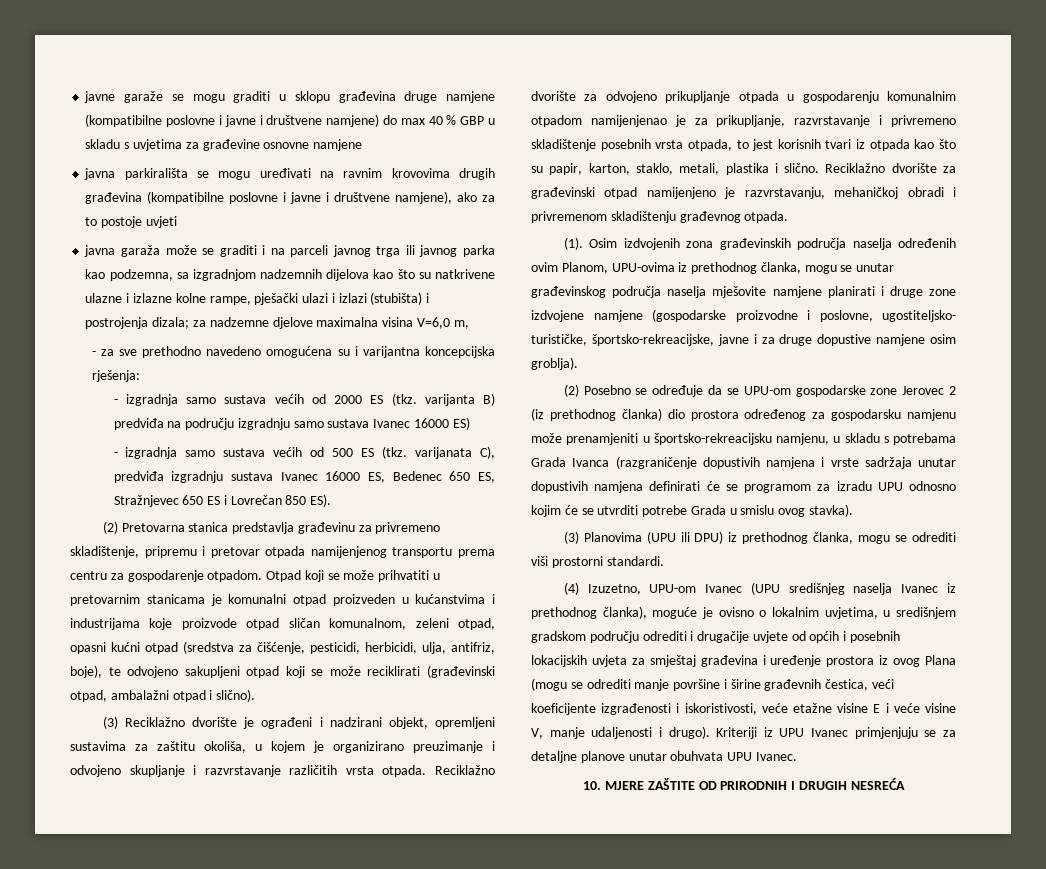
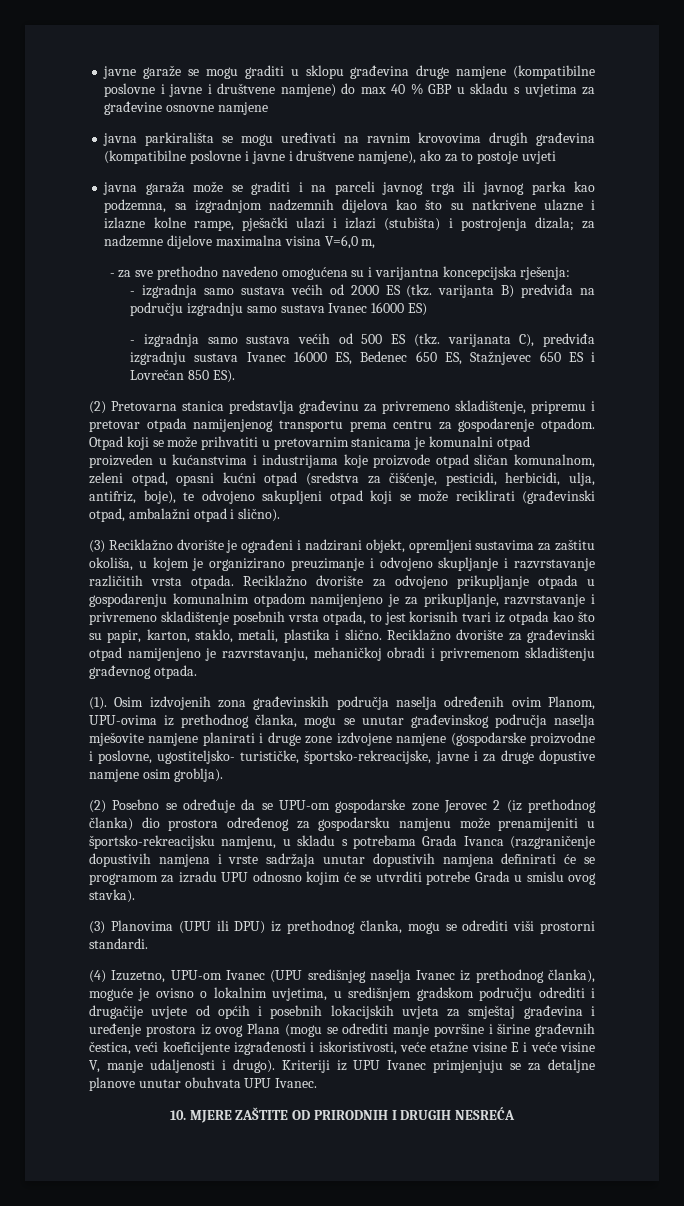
- javna garaža može se graditi i na parceli javnog trga ili javnog parka kao podzemna, sa izgradnjom nadzemnih dijelova kao što su natkrivene ulazne i izlazne kolne rampe, pješački ulazi i izlazi (stubišta) i postrojenja dizala; za nadzemne djelove maximalna visina V=6,0 m,
+ javna garaža može se graditi i na parceli javnog trga ili javnog parka kao podzemna, sa izgradnjom nadzemnih dijelova kao što su natkrivene ulazne i izlazne kolne rampe, pješački ulazi i izlazi (stubišta) i postrojenja dizala; za nadzemne dijelove maximalna visina V=6,0 m,
- - izgradnja samo sustava većih od 500 ES (tkz. varijanata C), predviđa izgradnju sustava Ivanec 16000 ES, Bedenec 650 ES, Stražnjevec 650 ES i Lovrečan 850 ES).
+ - izgradnja samo sustava većih od 500 ES (tkz. varijanata C), predviđa izgradnju sustava Ivanec 16000 ES, Bedenec 650 ES, Stažnjevec 650 ES i Lovrečan 850 ES).
- Reciklažno dvorište za odvojeno prikupljanje otpada u gospodarenju komunalnim otpadom namijenjenao je za prikupljanje, razvrstavanje i privremeno skladištenje posebnih vrsta otpada, to jest korisnih tvari iz otpada kao što su papir, karton, staklo, metali, plastika i slično.
+ Reciklažno dvorište za odvojeno prikupljanje otpada u gospodarenju komunalnim otpadom namijenjeno je za prikupljanje, razvrstavanje i privremeno skladištenje posebnih vrsta otpada, to jest korisnih tvari iz otpada kao što su papir, karton, staklo, metali, plastika i slično.
- (2) Posebno se određuje da se UPU-om gospodarske zone Jerovec 2 (iz prethodnog članka) dio prostora određenog za gospodarsku namjenu može prenamjeniti u športsko-rekreacijsku namjenu, u skladu s potrebama Grada Ivanca (razgraničenje dopustivih namjena i vrste sadržaja unutar dopustivih namjena definirati će se programom za izradu UPU odnosno kojim će se utvrditi potrebe Grada u smislu ovog stavka).
+ (2) Posebno se određuje da se UPU-om gospodarske zone Jerovec 2 (iz prethodnog članka) dio prostora određenog za gospodarsku namjenu može prenamijeniti u športsko-rekreacijsku namjenu, u skladu s potrebama Grada Ivanca (razgraničenje dopustivih namjena i vrste sadržaja unutar dopustivih namjena definirati će se programom za izradu UPU odnosno kojim će se utvrditi potrebe Grada u smislu ovog stavka).

